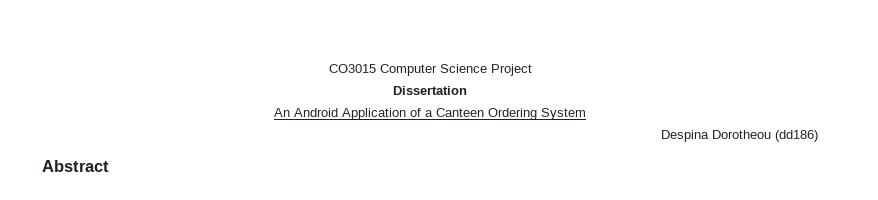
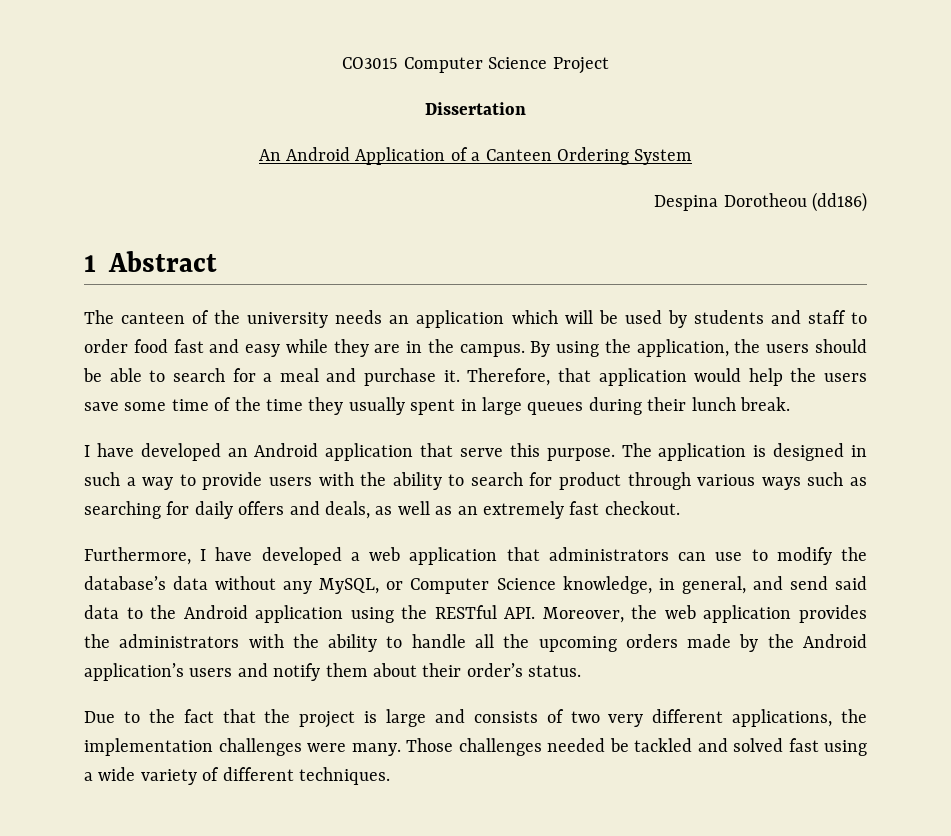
- Abstract
+ 1 Abstract
+ The canteen of the university needs an application which will be used by students and staff to order food fast and easy while they are in the campus. By using the application, the users should be able to search for a meal and purchase it. Therefore, that application would help the users save some time of the time they usually spent in large queues during their lunch break.
+ I have developed an Android application that serve this purpose. The application is designed in such a way to provide users with the ability to search for product through various ways such as searching for daily offers and deals, as well as an extremely fast checkout.
+ Furthermore, I have developed a web application that administrators can use to modify the database’s data without any MySQL, or Computer Science knowledge, in general, and send said data to the Android application using the RESTful API. Moreover, the web application provides the administrators with the ability to handle all the upcoming orders made by the Android application’s users and notify them about their order’s status.
+ Due to the fact that the project is large and consists of two very different applications, the implementation challenges were many. Those challenges needed be tackled and solved fast using a wide variety of different techniques.

